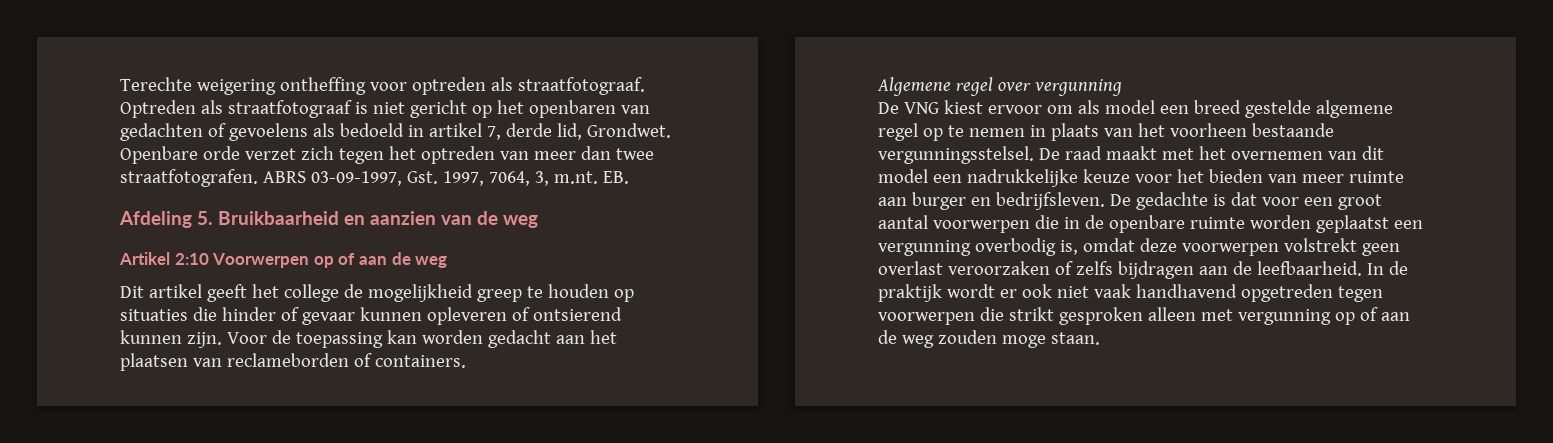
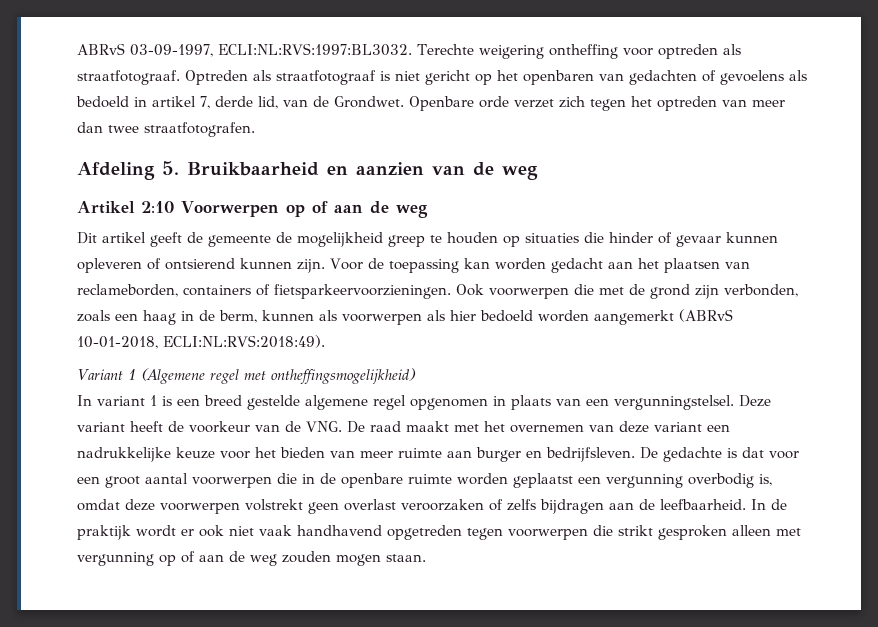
+ ABRvS 03-09-1997, ECLI:NL:RVS:1997:BL3032.
- Optreden als straatfotograaf is niet gericht op het openbaren van gedachten of gevoelens als bedoeld in artikel 7, derde lid, Grondwet.
+ Optreden als straatfotograaf is niet gericht op het openbaren van gedachten of gevoelens als bedoeld in artikel 7, derde lid, van de Grondwet.
- ABRS 03-09-1997, Gst. 1997, 7064, 3, m.nt. EB.
- Dit artikel geeft het college de mogelijkheid greep te houden op situaties die hinder of gevaar kunnen opleveren of ontsierend kunnen zijn.
+ Dit artikel geeft de gemeente de mogelijkheid greep te houden op situaties die hinder of gevaar kunnen opleveren of ontsierend kunnen zijn.
- Voor de toepassing kan worden gedacht aan het plaatsen van reclameborden of containers.
- Algemene regel over vergunning
- De VNG kiest ervoor om als model een breed gestelde algemene regel op te nemen in plaats van het voorheen bestaande vergunningsstelsel. De raad maakt met het overnemen van dit model een nadrukkelijke keuze voor het bieden van meer ruimte aan burger en bedrijfsleven.
+ Voor de toepassing kan worden gedacht aan het plaatsen van reclameborden, containers of fietsparkeervoorzieningen. Ook voorwerpen die met de grond zijn verbonden, zoals een haag in de berm, kunnen als voorwerpen als hier bedoeld worden aangemerkt (ABRvS 10-01-2018, ECLI:NL:RVS:2018:49).
+ Variant 1 (Algemene regel met ontheffingsmogelijkheid)
+ In variant 1 is een breed gestelde algemene regel opgenomen in plaats van een vergunningstelsel. Deze variant heeft de voorkeur van de VNG. De raad maakt met het overnemen van deze variant een nadrukkelijke keuze voor het bieden van meer ruimte aan burger en bedrijfsleven.
- In de praktijk wordt er ook niet vaak handhavend opgetreden tegen voorwerpen die strikt gesproken alleen met vergunning op of aan de weg zouden moge staan.
+ In de praktijk wordt er ook niet vaak handhavend opgetreden tegen voorwerpen die strikt gesproken alleen met vergunning op of aan de weg zouden mogen staan.

